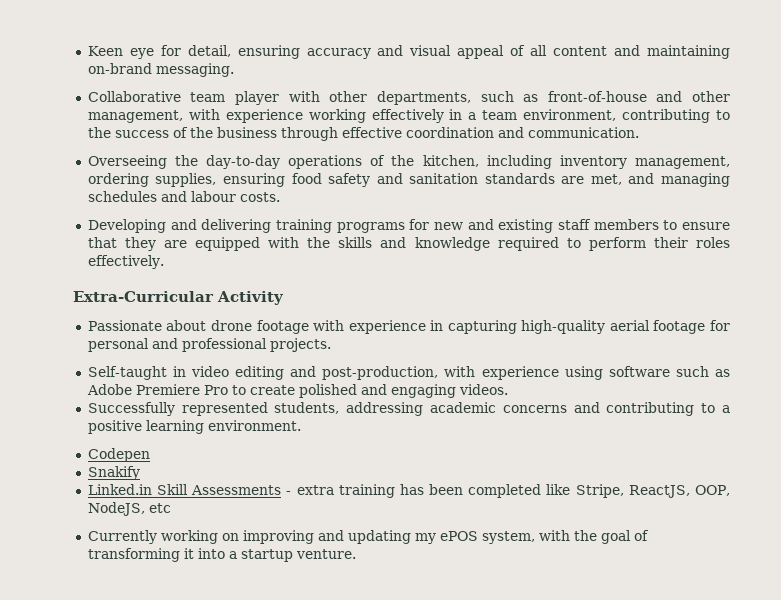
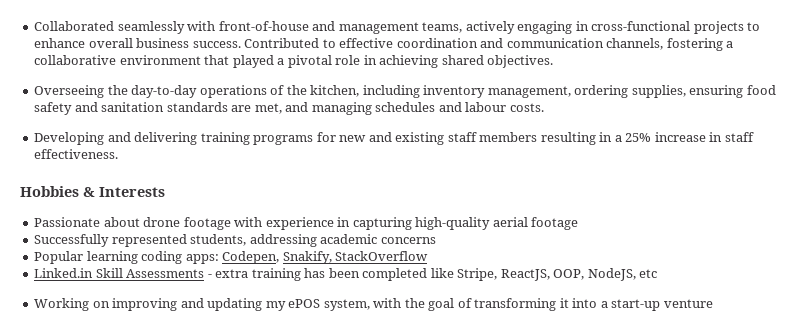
- Keen eye for detail, ensuring accuracy and visual appeal of all content and maintaining on-brand messaging.
- Collaborative team player with other departments, such as front-of-house and other management, with experience working effectively in a team environment, contributing to the success of the business through effective coordination and communication.
+ Collaborated seamlessly with front-of-house and management teams, actively engaging in cross-functional projects to enhance overall business success. Contributed to effective coordination and communication channels, fostering a collaborative environment that played a pivotal role in achieving shared objectives.
- Developing and delivering training programs for new and existing staff members to ensure that they are equipped with the skills and knowledge required to perform their roles effectively.
- Extra-Curricular Activity
+ Developing and delivering training programs for new and existing staff members resulting in a 25% increase in staff effectiveness.
+ Hobbies & Interests
- Passionate about drone footage with experience in capturing high-quality aerial footage for personal and professional projects.
- Self-taught in video editing and post-production, with experience using software such as Adobe Premiere Pro to create polished and engaging videos.
+ Passionate about drone footage with experience in capturing high-quality aerial footage
- Successfully represented students, addressing academic concerns and contributing to a positive learning environment.
- Codepen
- Snakify
+ Successfully represented students, addressing academic concerns
+ Popular learning coding apps: Codepen, Snakify, StackOverflow
- Currently working on improving and updating my ePOS system, with the goal of transforming it into a startup venture.
+ Working on improving and updating my ePOS system, with the goal of transforming it into a start-up venture

